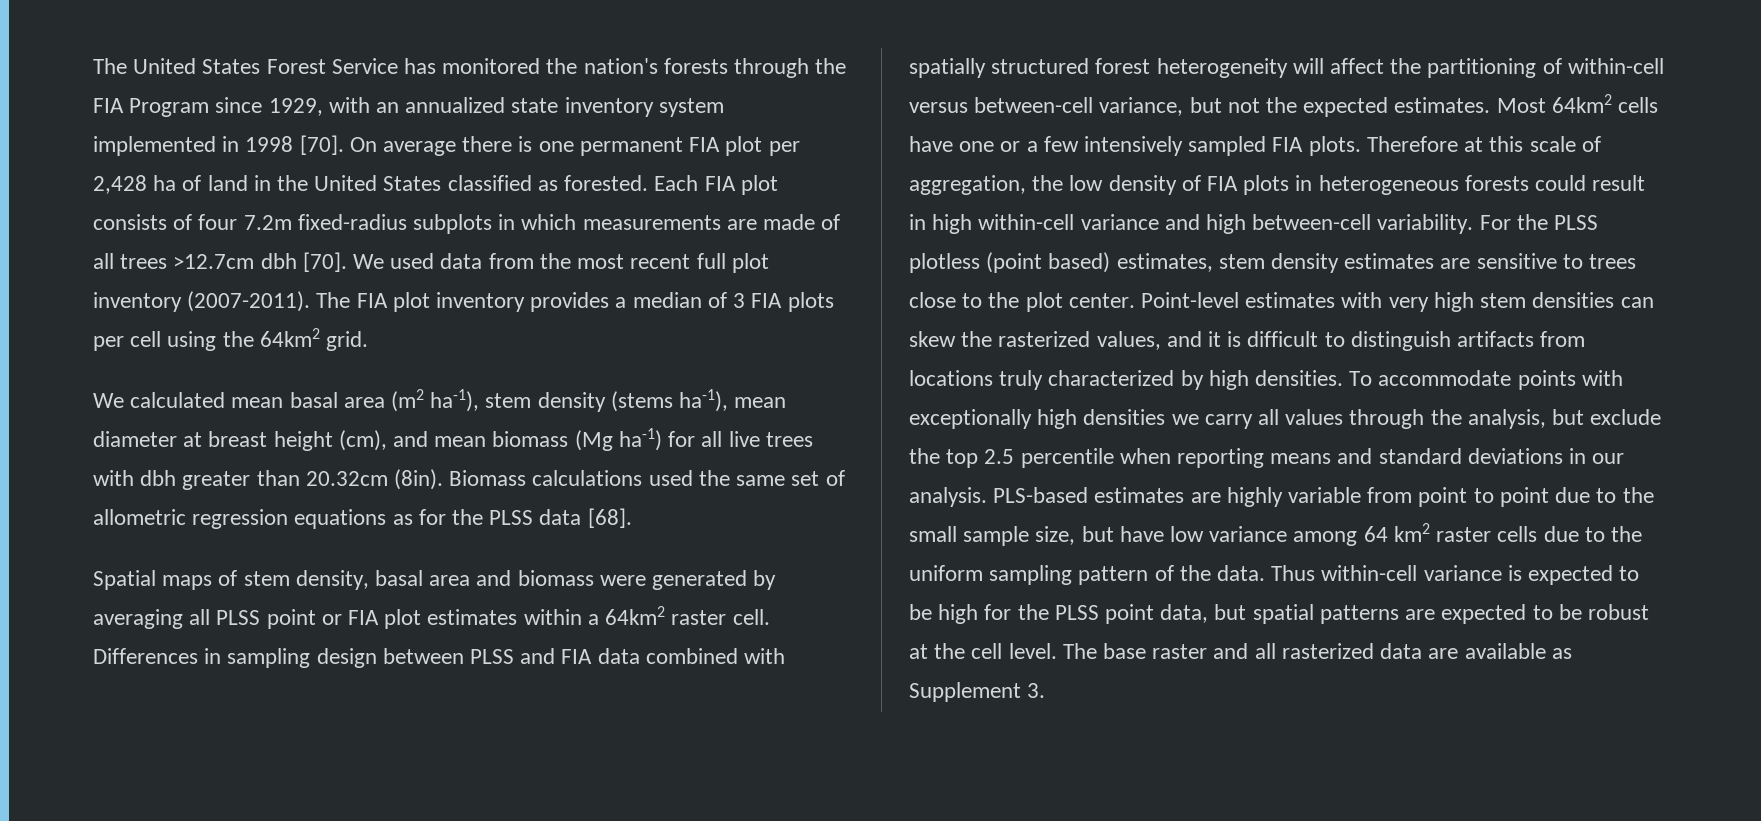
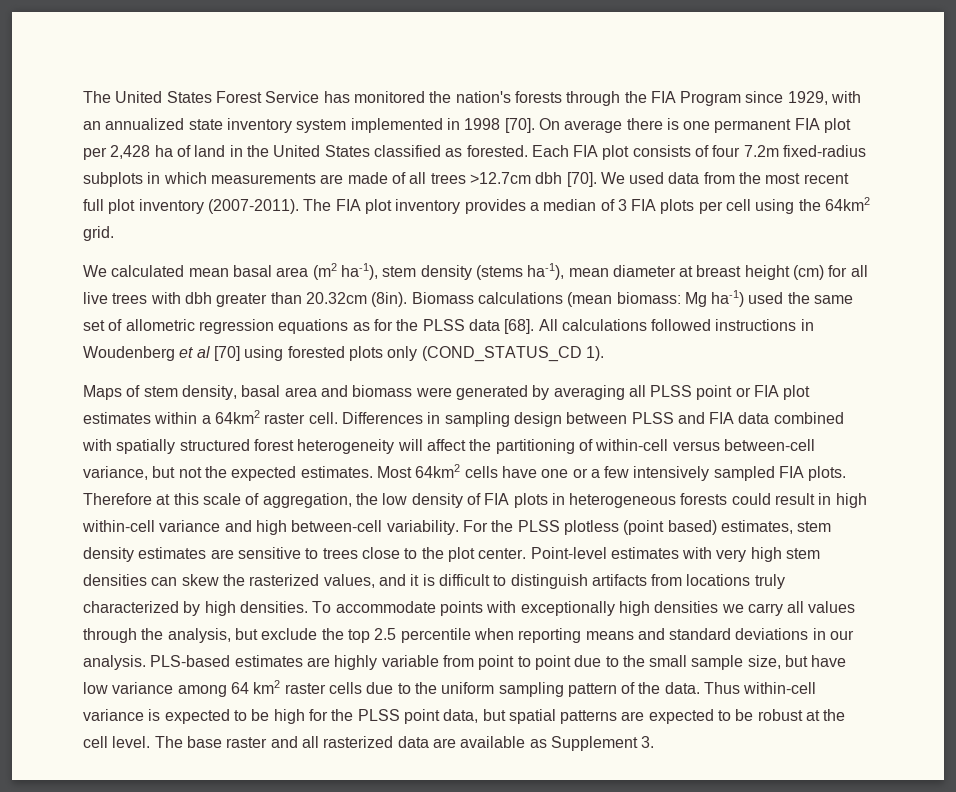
- We calculated mean basal area (m2 ha-1), stem density (stems ha-1), mean diameter at breast height (cm), and mean biomass (Mg ha-1) for all live trees with dbh greater than 20.32cm (8in).
+ We calculated mean basal area (m2 ha-1), stem density (stems ha-1), mean diameter at breast height (cm) for all live trees with dbh greater than 20.32cm (8in).
- Biomass calculations used the same set of allometric regression equations as for the PLSS data [68].
- Spatial maps of stem density, basal area and biomass were generated by averaging all PLSS point or FIA plot estimates within a 64km2 raster cell.
+ Biomass calculations (mean biomass: Mg ha-1) used the same set of allometric regression equations as for the PLSS data [68]. All calculations followed instructions in Woudenberg et al [70] using forested plots only (COND_STATUS_CD 1).
+ Maps of stem density, basal area and biomass were generated by averaging all PLSS point or FIA plot estimates within a 64km2 raster cell.

